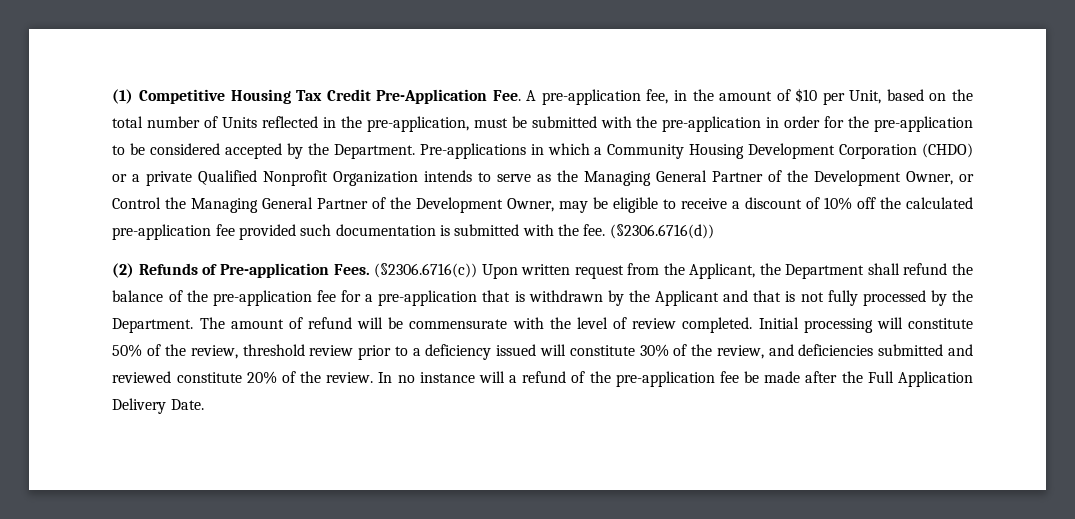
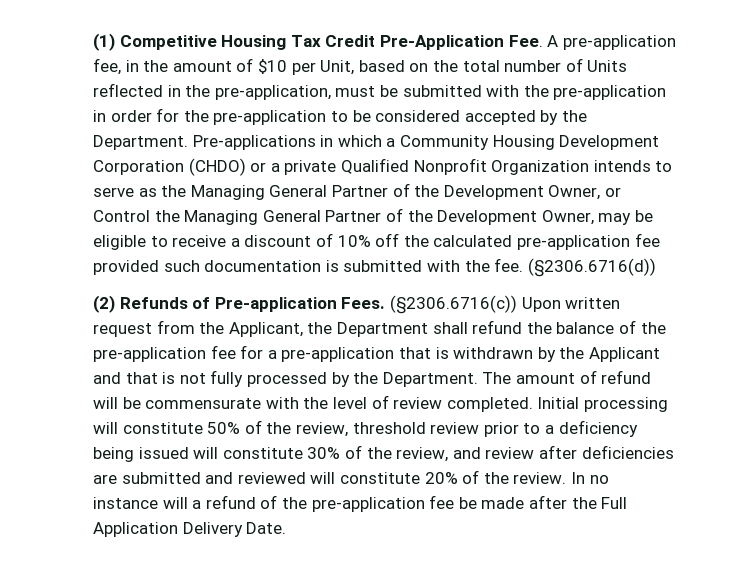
- Initial processing will constitute 50% of the review, threshold review prior to a deficiency issued will constitute 30% of the review, and deficiencies submitted and reviewed constitute 20% of the review.
+ Initial processing will constitute 50% of the review, threshold review prior to a deficiency being issued will constitute 30% of the review, and review after deficiencies are submitted and reviewed will constitute 20% of the review.

